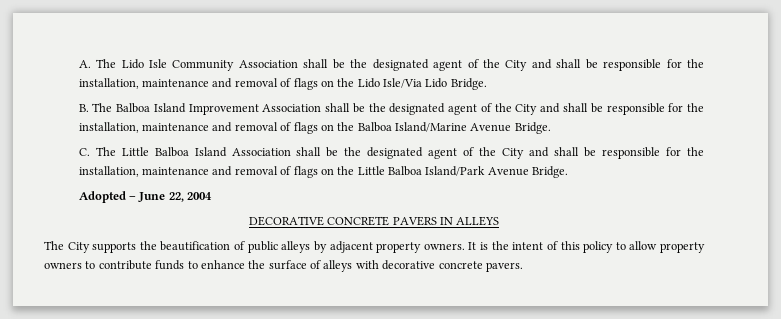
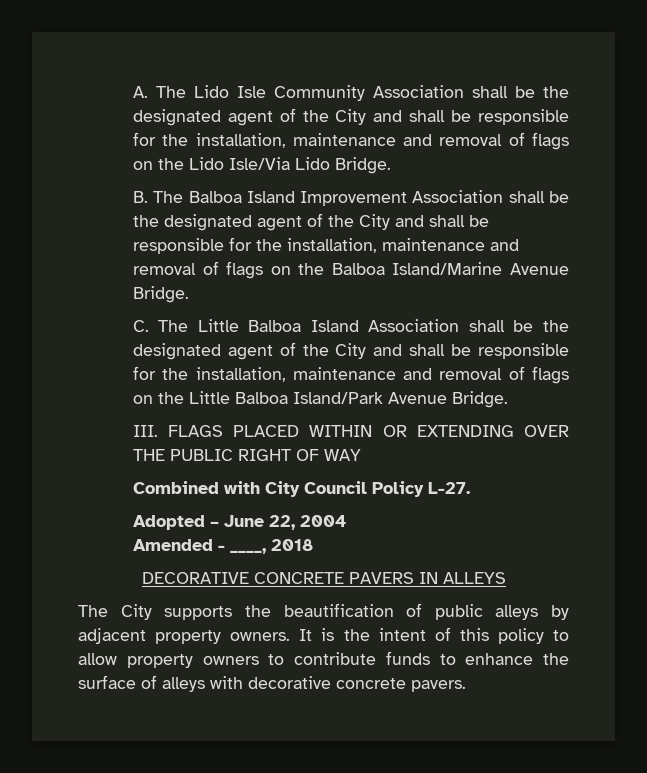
+ III. FLAGS PLACED WITHIN OR EXTENDING OVER THE PUBLIC RIGHT OF WAY
+ Combined with City Council Policy L-27.
+ Amended - ____, 2018

